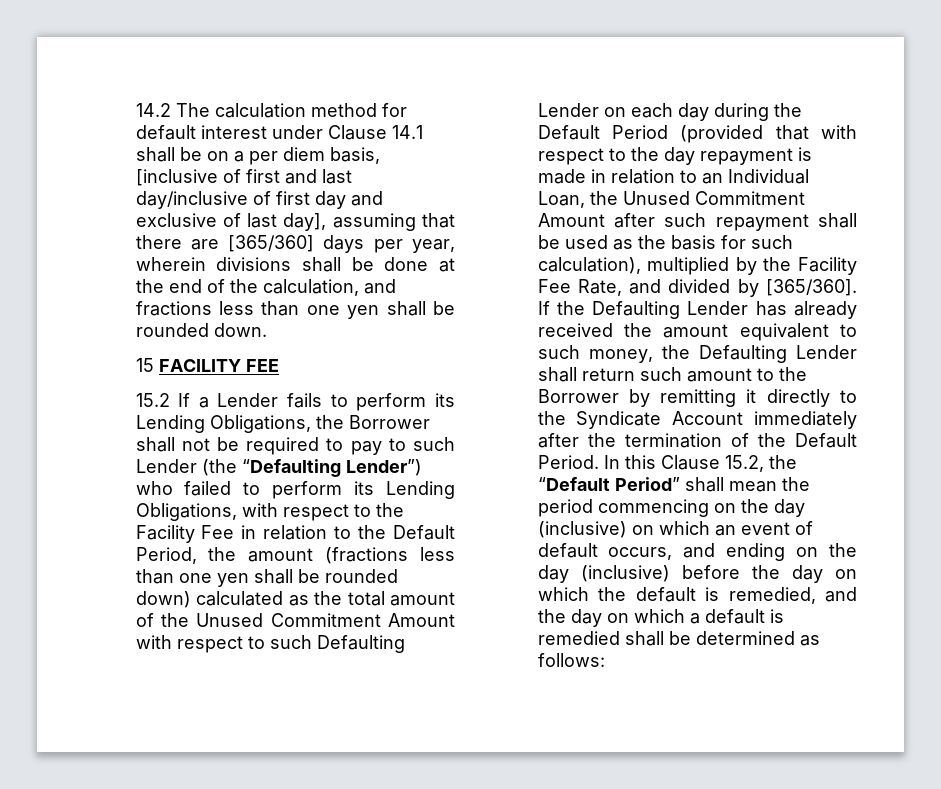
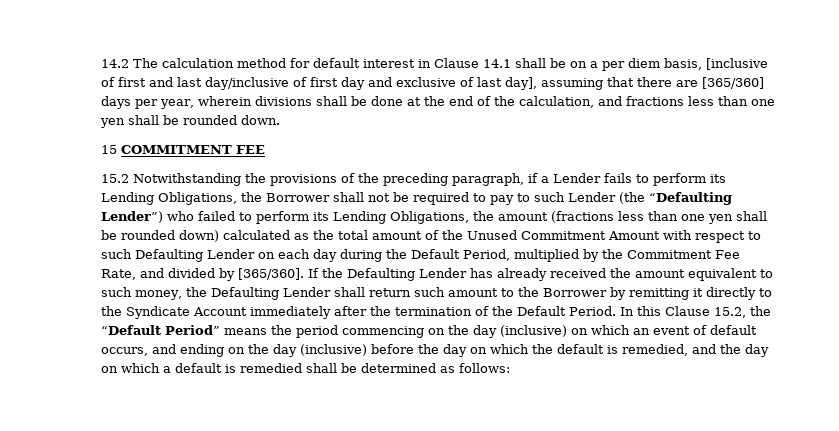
- 14.2 The calculation method for default interest under Clause 14.1 shall be on a per diem basis, [inclusive of first and last day/inclusive of first day and exclusive of last day], assuming that there are [365/360] days per year, wherein divisions shall be done at the end of the calculation, and fractions less than one yen shall be rounded down.
+ 14.2 The calculation method for default interest in Clause 14.1 shall be on a per diem basis, [inclusive of first and last day/inclusive of first day and exclusive of last day], assuming that there are [365/360] days per year, wherein divisions shall be done at the end of the calculation, and fractions less than one yen shall be rounded down.
- 15 FACILITY FEE
+ 15 COMMITMENT FEE
- 15.2 If a Lender fails to perform its Lending Obligations, the Borrower shall not be required to pay to such Lender (the “Defaulting Lender”) who failed to perform its Lending Obligations, with respect to the Facility Fee in relation to the Default Period, the amount (fractions less than one yen shall be rounded down) calculated as the total amount of the Unused Commitment Amount with respect to such Defaulting Lender on each day during the Default Period (provided that with respect to the day repayment is made in relation to an Individual Loan, the Unused Commitment Amount after such repayment shall be used as the basis for such calculation), multiplied by the Facility Fee Rate, and divided by [365/360].
+ 15.2 Notwithstanding the provisions of the preceding paragraph, if a Lender fails to perform its Lending Obligations, the Borrower shall not be required to pay to such Lender (the “Defaulting Lender”) who failed to perform its Lending Obligations, the amount (fractions less than one yen shall be rounded down) calculated as the total amount of the Unused Commitment Amount with respect to such Defaulting Lender on each day during the Default Period, multiplied by the Commitment Fee Rate, and divided by [365/360].
- In this Clause 15.2, the “Default Period” shall mean the period commencing on the day (inclusive) on which an event of default occurs, and ending on the day (inclusive) before the day on which the default is remedied, and the day on which a default is remedied shall be determined as follows:
+ In this Clause 15.2, the “Default Period” means the period commencing on the day (inclusive) on which an event of default occurs, and ending on the day (inclusive) before the day on which the default is remedied, and the day on which a default is remedied shall be determined as follows:

